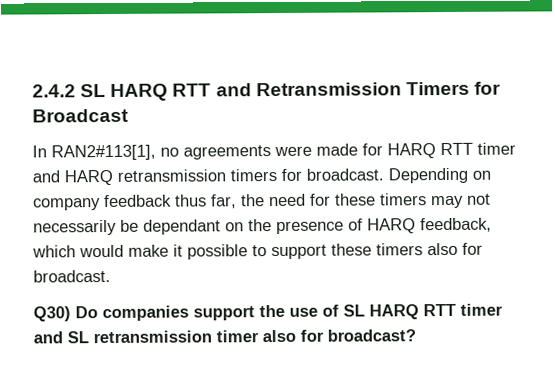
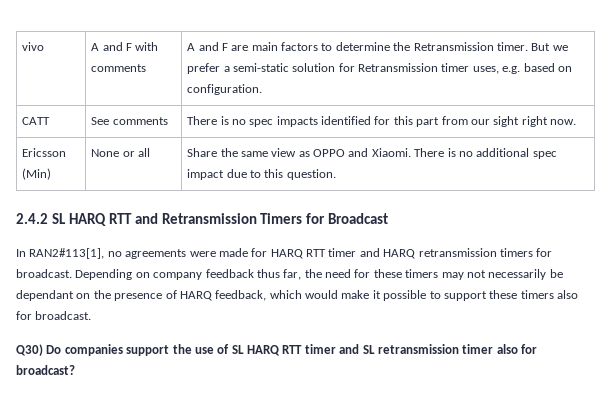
+ vivo | A and F with comments | A and F are main factors to determine the Retransmission timer. But we prefer a semi-static solution for Retransmission timer uses, e.g. based on configuration.
+ CATT | See comments | There is no spec impacts identified for this part from our sight right now.
+ Ericsson (Min) | None or all | Share the same view as OPPO and Xiaomi. There is no additional spec impact due to this question.

